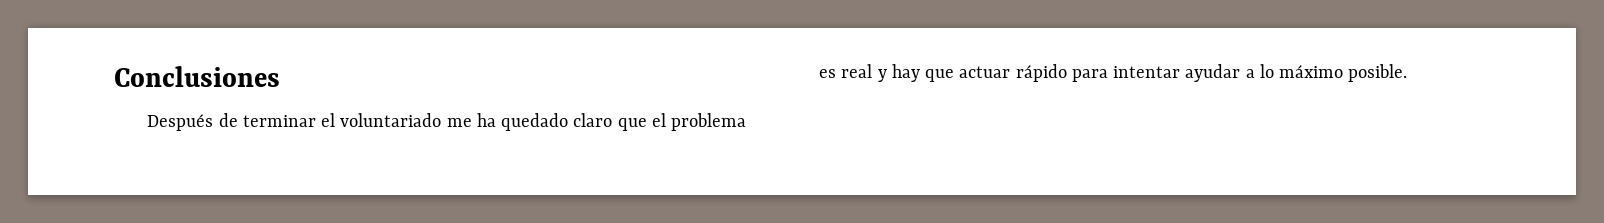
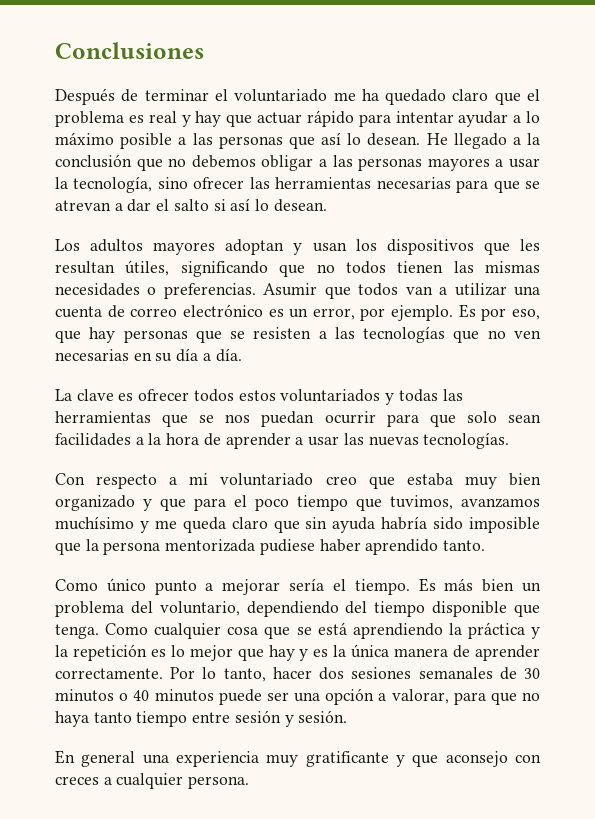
- Después de terminar el voluntariado me ha quedado claro que el problema es real y hay que actuar rápido para intentar ayudar a lo máximo posible.
+ Después de terminar el voluntariado me ha quedado claro que el problema es real y hay que actuar rápido para intentar ayudar a lo máximo posible a las personas que así lo desean. He llegado a la conclusión que no debemos obligar a las personas mayores a usar la tecnología, sino ofrecer las herramientas necesarias para que se atrevan a dar el salto si así lo desean.
+ Los adultos mayores adoptan y usan los dispositivos que les resultan útiles, significando que no todos tienen las mismas necesidades o preferencias. Asumir que todos van a utilizar una cuenta de correo electrónico es un error, por ejemplo. Es por eso, que hay personas que se resisten a las tecnologías que no ven necesarias en su día a día.
+ La clave es ofrecer todos estos voluntariados y todas las herramientas que se nos puedan ocurrir para que solo sean facilidades a la hora de aprender a usar las nuevas tecnologías.
+ Con respecto a mi voluntariado creo que estaba muy bien organizado y que para el poco tiempo que tuvimos, avanzamos muchísimo y me queda claro que sin ayuda habría sido imposible que la persona mentorizada pudiese haber aprendido tanto.
+ Como único punto a mejorar sería el tiempo. Es más bien un problema del voluntario, dependiendo del tiempo disponible que tenga. Como cualquier cosa que se está aprendiendo la práctica y la repetición es lo mejor que hay y es la única manera de aprender correctamente. Por lo tanto, hacer dos sesiones semanales de 30 minutos o 40 minutos puede ser una opción a valorar, para que no haya tanto tiempo entre sesión y sesión.
+ En general una experiencia muy gratificante y que aconsejo con creces a cualquier persona.

